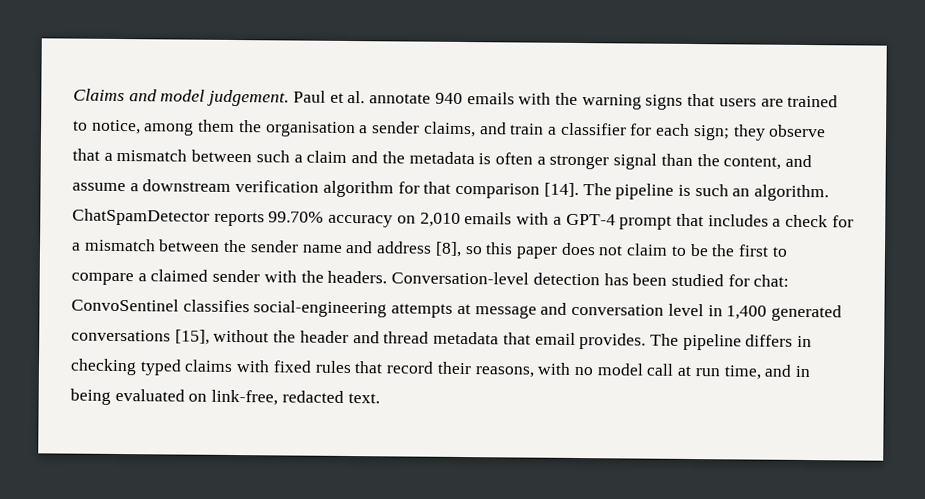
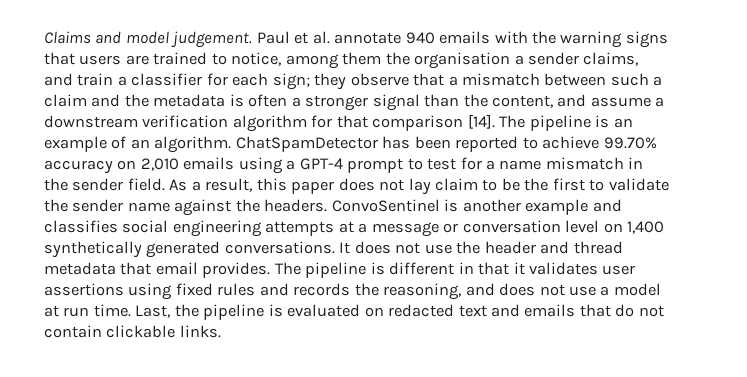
- The pipeline is such an algorithm. ChatSpamDetector reports 99.70% accuracy on 2,010 emails with a GPT-4 prompt that includes a check for a mismatch between the sender name and address [8], so this paper does not claim to be the first to compare a claimed sender with the headers. Conversation-level detection has been studied for chat: ConvoSentinel classifies social-engineering attempts at message and conversation level in 1,400 generated conversations [15], without the header and thread metadata that email provides.
+ The pipeline is an example of an algorithm. ChatSpamDetector has been reported to achieve 99.70% accuracy on 2,010 emails using a GPT-4 prompt to test for a name mismatch in the sender field. As a result, this paper does not lay claim to be the first to validate the sender name against the headers. ConvoSentinel is another example and classifies social engineering attempts at a message or conversation level on 1,400 synthetically generated conversations. It does not use the header and thread metadata that email provides.
- The pipeline differs in checking typed claims with fixed rules that record their reasons, with no model call at run time, and in being evaluated on link-free, redacted text.
+ The pipeline is different in that it validates user assertions using fixed rules and records the reasoning, and does not use a model at run time. Last, the pipeline is evaluated on redacted text and emails that do not contain clickable links.

